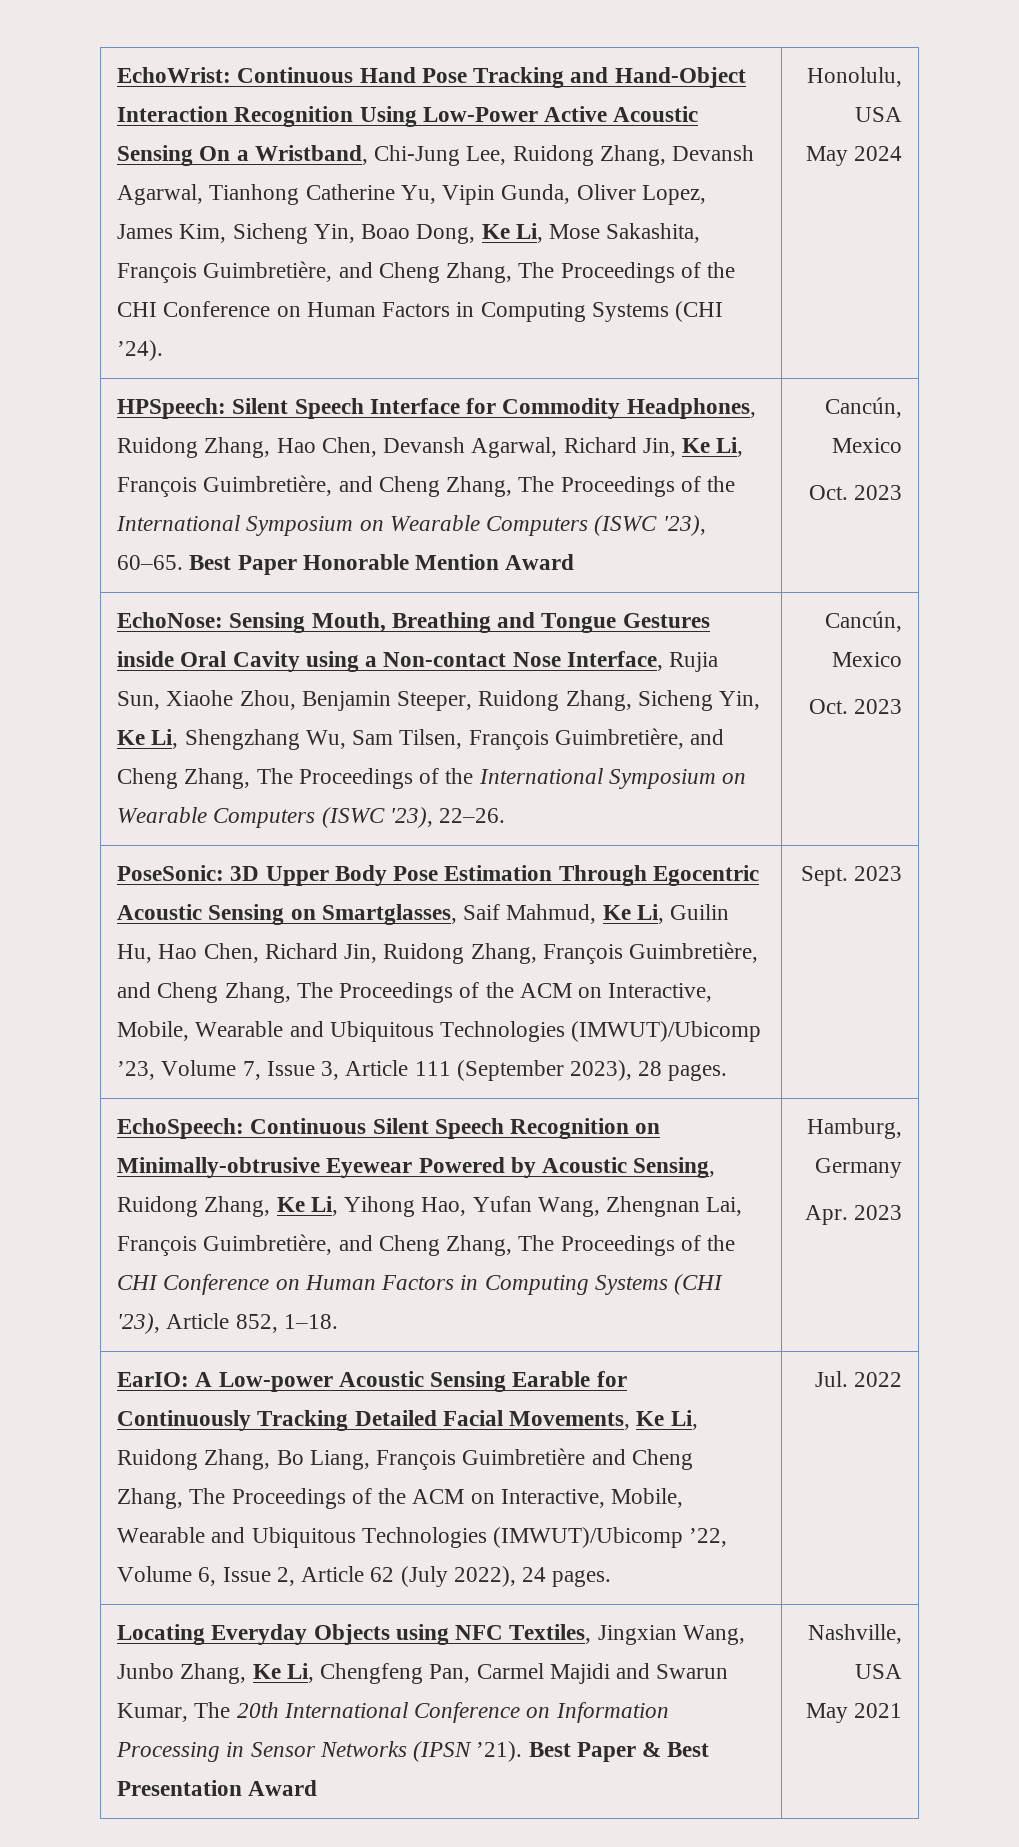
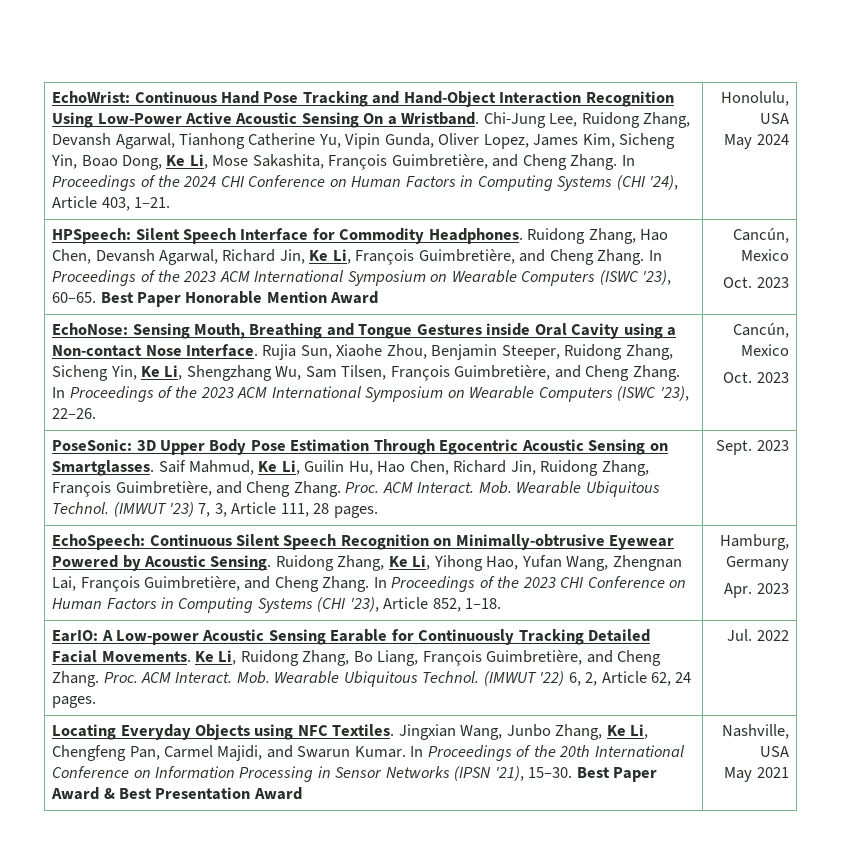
- EchoWrist: Continuous Hand Pose Tracking and Hand-Object Interaction Recognition Using Low-Power Active Acoustic Sensing On a Wristband, Chi-Jung Lee, Ruidong Zhang, Devansh Agarwal, Tianhong Catherine Yu, Vipin Gunda, Oliver Lopez, James Kim, Sicheng Yin, Boao Dong, Ke Li, Mose Sakashita, François Guimbretière, and Cheng Zhang, The Proceedings of the CHI Conference on Human Factors in Computing Systems (CHI ’24).
+ EchoWrist: Continuous Hand Pose Tracking and Hand-Object Interaction Recognition Using Low-Power Active Acoustic Sensing On a Wristband. Chi-Jung Lee, Ruidong Zhang, Devansh Agarwal, Tianhong Catherine Yu, Vipin Gunda, Oliver Lopez, James Kim, Sicheng Yin, Boao Dong, Ke Li, Mose Sakashita, François Guimbretière, and Cheng Zhang. In Proceedings of the 2024 CHI Conference on Human Factors in Computing Systems (CHI '24), Article 403, 1–21.
- HPSpeech: Silent Speech Interface for Commodity Headphones, Ruidong Zhang, Hao Chen, Devansh Agarwal, Richard Jin, Ke Li, François Guimbretière, and Cheng Zhang, The Proceedings of the International Symposium on Wearable Computers (ISWC '23), 60–65.
+ HPSpeech: Silent Speech Interface for Commodity Headphones. Ruidong Zhang, Hao Chen, Devansh Agarwal, Richard Jin, Ke Li, François Guimbretière, and Cheng Zhang. In Proceedings of the 2023 ACM International Symposium on Wearable Computers (ISWC '23), 60–65.
- EchoNose: Sensing Mouth, Breathing and Tongue Gestures inside Oral Cavity using a Non-contact Nose Interface, Rujia Sun, Xiaohe Zhou, Benjamin Steeper, Ruidong Zhang, Sicheng Yin, Ke Li, Shengzhang Wu, Sam Tilsen, François Guimbretière, and Cheng Zhang, The Proceedings of the International Symposium on Wearable Computers (ISWC '23), 22–26.
+ EchoNose: Sensing Mouth, Breathing and Tongue Gestures inside Oral Cavity using a Non-contact Nose Interface. Rujia Sun, Xiaohe Zhou, Benjamin Steeper, Ruidong Zhang, Sicheng Yin, Ke Li, Shengzhang Wu, Sam Tilsen, François Guimbretière, and Cheng Zhang. In Proceedings of the 2023 ACM International Symposium on Wearable Computers (ISWC '23), 22–26.
- PoseSonic: 3D Upper Body Pose Estimation Through Egocentric Acoustic Sensing on Smartglasses, Saif Mahmud, Ke Li, Guilin Hu, Hao Chen, Richard Jin, Ruidong Zhang, François Guimbretière, and Cheng Zhang, The Proceedings of the ACM on Interactive, Mobile, Wearable and Ubiquitous Technologies (IMWUT)/Ubicomp ’23, Volume 7, Issue 3, Article 111 (September 2023), 28 pages.
+ PoseSonic: 3D Upper Body Pose Estimation Through Egocentric Acoustic Sensing on Smartglasses. Saif Mahmud, Ke Li, Guilin Hu, Hao Chen, Richard Jin, Ruidong Zhang, François Guimbretière, and Cheng Zhang. Proc. ACM Interact. Mob. Wearable Ubiquitous Technol. (IMWUT '23) 7, 3, Article 111, 28 pages.
- EchoSpeech: Continuous Silent Speech Recognition on Minimally-obtrusive Eyewear Powered by Acoustic Sensing, Ruidong Zhang, Ke Li, Yihong Hao, Yufan Wang, Zhengnan Lai, François Guimbretière, and Cheng Zhang, The Proceedings of the CHI Conference on Human Factors in Computing Systems (CHI '23), Article 852, 1–18.
+ EchoSpeech: Continuous Silent Speech Recognition on Minimally-obtrusive Eyewear Powered by Acoustic Sensing. Ruidong Zhang, Ke Li, Yihong Hao, Yufan Wang, Zhengnan Lai, François Guimbretière, and Cheng Zhang. In Proceedings of the 2023 CHI Conference on Human Factors in Computing Systems (CHI '23), Article 852, 1–18.
- EarIO: A Low-power Acoustic Sensing Earable for Continuously Tracking Detailed Facial Movements, Ke Li, Ruidong Zhang, Bo Liang, François Guimbretière and Cheng Zhang, The Proceedings of the ACM on Interactive, Mobile, Wearable and Ubiquitous Technologies (IMWUT)/Ubicomp ’22, Volume 6, Issue 2, Article 62 (July 2022), 24 pages.
+ EarIO: A Low-power Acoustic Sensing Earable for Continuously Tracking Detailed Facial Movements. Ke Li, Ruidong Zhang, Bo Liang, François Guimbretière, and Cheng Zhang. Proc. ACM Interact. Mob. Wearable Ubiquitous Technol. (IMWUT '22) 6, 2, Article 62, 24 pages.
- Locating Everyday Objects using NFC Textiles, Jingxian Wang, Junbo Zhang, Ke Li, Chengfeng Pan, Carmel Majidi and Swarun Kumar, The 20th International Conference on Information Processing in Sensor Networks (IPSN ’21). Best Paper & Best Presentation Award
+ Locating Everyday Objects using NFC Textiles. Jingxian Wang, Junbo Zhang, Ke Li, Chengfeng Pan, Carmel Majidi, and Swarun Kumar. In Proceedings of the 20th International Conference on Information Processing in Sensor Networks (IPSN '21), 15–30. Best Paper Award & Best Presentation Award

